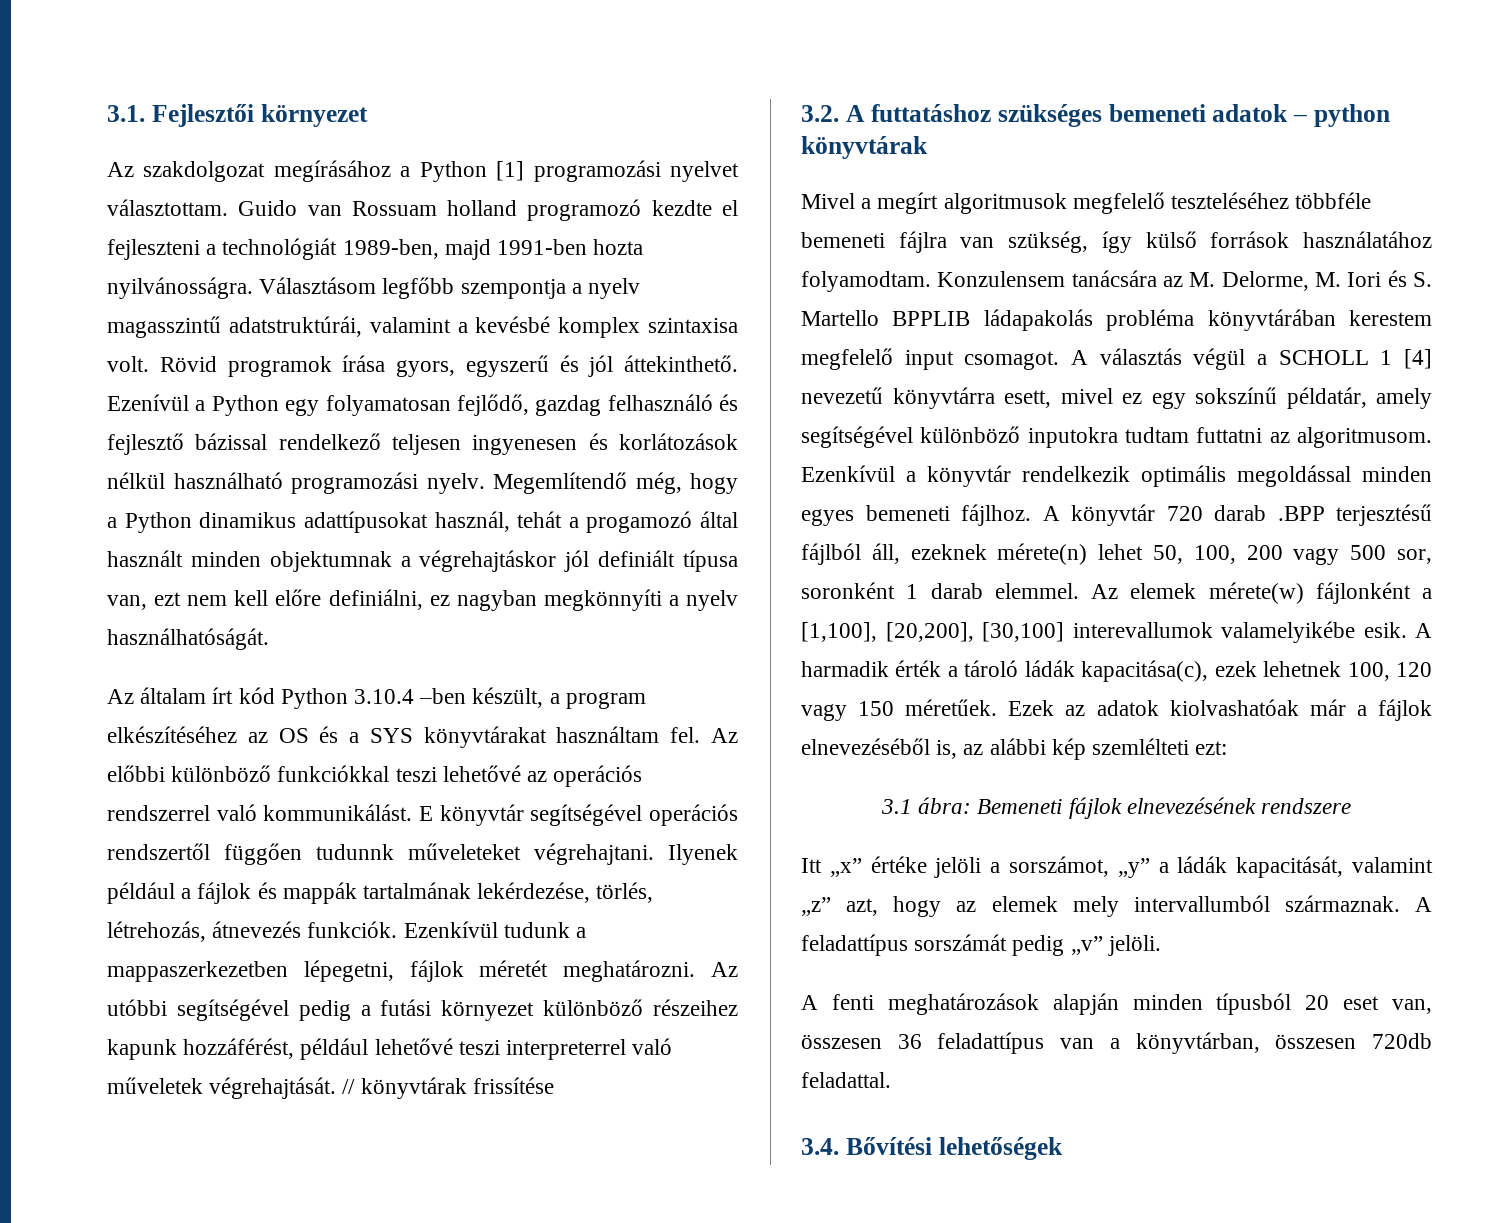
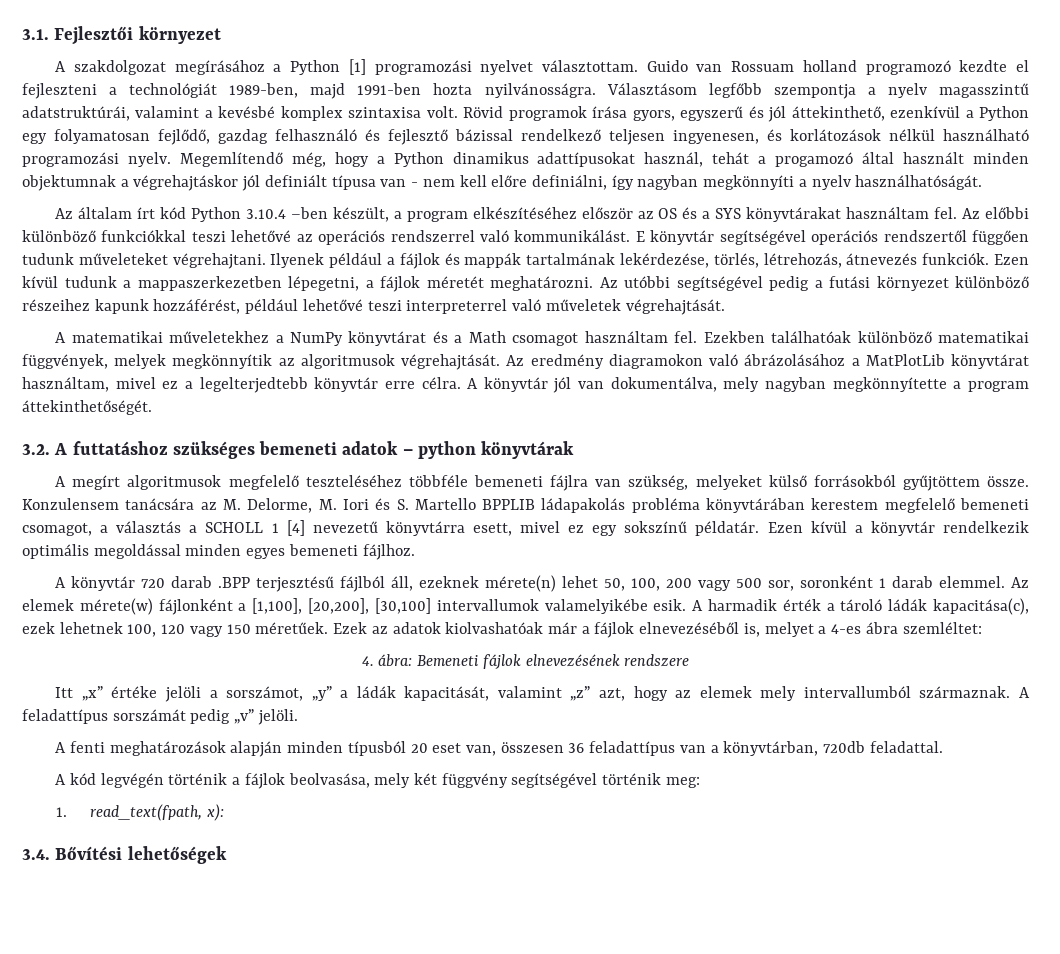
- Az szakdolgozat megírásához a Python [1] programozási nyelvet választottam.
+ A szakdolgozat megírásához a Python [1] programozási nyelvet választottam.
- Rövid programok írása gyors, egyszerű és jól áttekinthető. Ezenívül a Python egy folyamatosan fejlődő, gazdag felhasználó és fejlesztő bázissal rendelkező teljesen ingyenesen és korlátozások nélkül használható programozási nyelv.
+ Rövid programok írása gyors, egyszerű és jól áttekinthető, ezenkívül a Python egy folyamatosan fejlődő, gazdag felhasználó és fejlesztő bázissal rendelkező teljesen ingyenesen, és korlátozások nélkül használható programozási nyelv.
- Megemlítendő még, hogy a Python dinamikus adattípusokat használ, tehát a progamozó által használt minden objektumnak a végrehajtáskor jól definiált típusa van, ezt nem kell előre definiálni, ez nagyban megkönnyíti a nyelv használhatóságát.
+ Megemlítendő még, hogy a Python dinamikus adattípusokat használ, tehát a progamozó által használt minden objektumnak a végrehajtáskor jól definiált típusa van - nem kell előre definiálni, így nagyban megkönnyíti a nyelv használhatóságát.
- Az általam írt kód Python 3.10.4 –ben készült, a program elkészítéséhez az OS és a SYS könyvtárakat használtam fel.
+ Az általam írt kód Python 3.10.4 –ben készült, a program elkészítéséhez először az OS és a SYS könyvtárakat használtam fel.
- E könyvtár segítségével operációs rendszertől függően tudunnk műveleteket végrehajtani.
+ E könyvtár segítségével operációs rendszertől függően tudunk műveleteket végrehajtani.
- Ezenkívül tudunk a mappaszerkezetben lépegetni, fájlok méretét meghatározni.
+ Ezen kívül tudunk a mappaszerkezetben lépegetni, a fájlok méretét meghatározni.
- Az utóbbi segítségével pedig a futási környezet különböző részeihez kapunk hozzáférést, például lehetővé teszi interpreterrel való műveletek végrehajtását. // könyvtárak frissítése
+ Az utóbbi segítségével pedig a futási környezet különböző részeihez kapunk hozzáférést, például lehetővé teszi interpreterrel való műveletek végrehajtását.
+ A matematikai műveletekhez a NumPy könyvtárat és a Math csomagot használtam fel. Ezekben találhatóak különböző matematikai függvények, melyek megkönnyítik az algoritmusok végrehajtását. Az eredmény diagramokon való ábrázolásához a MatPlotLib könyvtárat használtam, mivel ez a legelterjedtebb könyvtár erre célra. A könyvtár jól van dokumentálva, mely nagyban megkönnyítette a program áttekinthetőségét.
- Mivel a megírt algoritmusok megfelelő teszteléséhez többféle bemeneti fájlra van szükség, így külső források használatához folyamodtam.
+ A megírt algoritmusok megfelelő teszteléséhez többféle bemeneti fájlra van szükség, melyeket külső forrásokból gyűjtöttem össze.
- Konzulensem tanácsára az M. Delorme, M. Iori és S. Martello BPPLIB ládapakolás probléma könyvtárában kerestem megfelelő input csomagot. A választás végül a SCHOLL 1 [4] nevezetű könyvtárra esett, mivel ez egy sokszínű példatár, amely segítségével különböző inputokra tudtam futtatni az algoritmusom. Ezenkívül a könyvtár rendelkezik optimális megoldással minden egyes bemeneti fájlhoz. A könyvtár 720 darab .BPP terjesztésű fájlból áll, ezeknek mérete(n) lehet 50, 100, 200 vagy 500 sor, soronként 1 darab elemmel.
+ Konzulensem tanácsára az M. Delorme, M. Iori és S. Martello BPPLIB ládapakolás probléma könyvtárában kerestem megfelelő bemeneti csomagot, a választás a SCHOLL 1 [4] nevezetű könyvtárra esett, mivel ez egy sokszínű példatár. Ezen kívül a könyvtár rendelkezik optimális megoldással minden egyes bemeneti fájlhoz.
+ A könyvtár 720 darab .BPP terjesztésű fájlból áll, ezeknek mérete(n) lehet 50, 100, 200 vagy 500 sor, soronként 1 darab elemmel.
- Az elemek mérete(w) fájlonként a [1,100], [20,200], [30,100] interevallumok valamelyikébe esik.
+ Az elemek mérete(w) fájlonként a [1,100], [20,200], [30,100] intervallumok valamelyikébe esik.
- Ezek az adatok kiolvashatóak már a fájlok elnevezéséből is, az alábbi kép szemlélteti ezt:
- 3.1 ábra: Bemeneti fájlok elnevezésének rendszere
+ Ezek az adatok kiolvashatóak már a fájlok elnevezéséből is, melyet a 4-es ábra szemléltet:
+ 4. ábra: Bemeneti fájlok elnevezésének rendszere
- A fenti meghatározások alapján minden típusból 20 eset van, összesen 36 feladattípus van a könyvtárban, összesen 720db feladattal.
+ A fenti meghatározások alapján minden típusból 20 eset van, összesen 36 feladattípus van a könyvtárban, 720db feladattal.
+ A kód legvégén történik a fájlok beolvasása, mely két függvény segítségével történik meg:
+ 1. read_text(fpath, x):

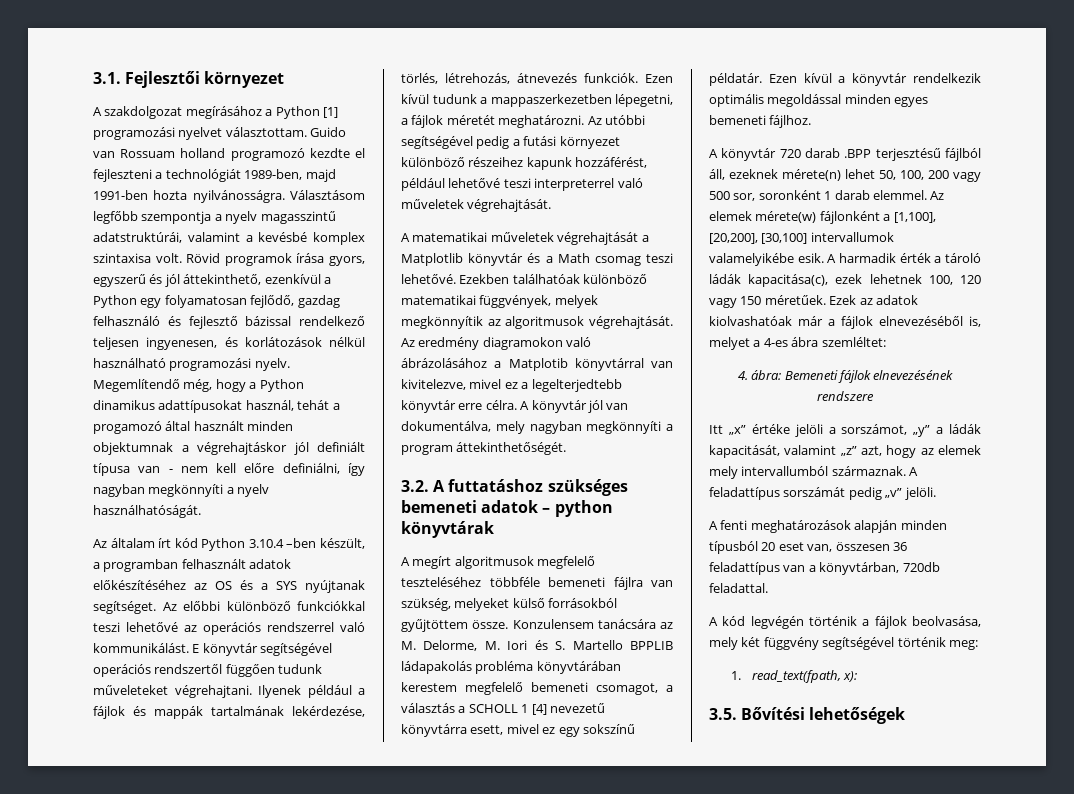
- Az általam írt kód Python 3.10.4 –ben készült, a program elkészítéséhez először az OS és a SYS könyvtárakat használtam fel.
+ Az általam írt kód Python 3.10.4 –ben készült, a programban felhasznált adatok előkészítéséhez az OS és a SYS nyújtanak segítséget.
- A matematikai műveletekhez a NumPy könyvtárat és a Math csomagot használtam fel.
+ A matematikai műveletek végrehajtását a Matplotlib könyvtár és a Math csomag teszi lehetővé.
- Az eredmény diagramokon való ábrázolásához a MatPlotLib könyvtárat használtam, mivel ez a legelterjedtebb könyvtár erre célra.
+ Az eredmény diagramokon való ábrázolásához a Matplotib könyvtárral van kivitelezve, mivel ez a legelterjedtebb könyvtár erre célra.
- A könyvtár jól van dokumentálva, mely nagyban megkönnyítette a program áttekinthetőségét.
+ A könyvtár jól van dokumentálva, mely nagyban megkönnyíti a program áttekinthetőségét.
- 3.4. Bővítési lehetőségek
+ 3.5. Bővítési lehetőségek

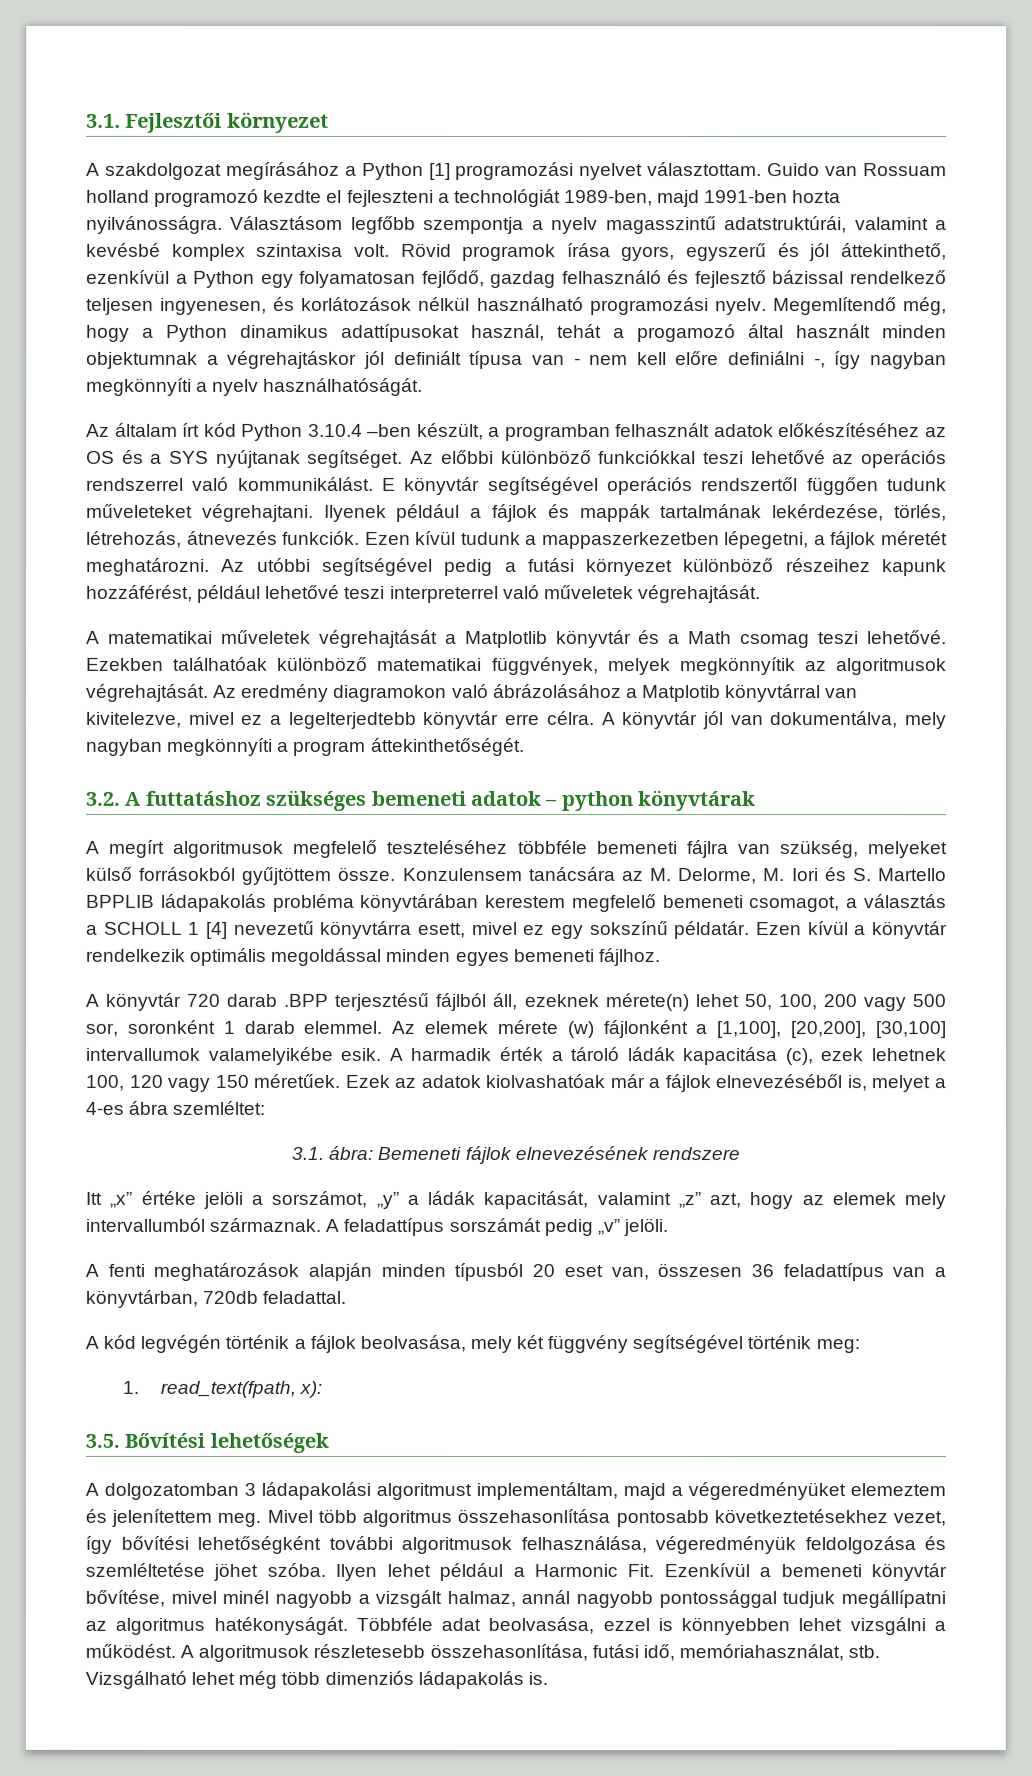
- Megemlítendő még, hogy a Python dinamikus adattípusokat használ, tehát a progamozó által használt minden objektumnak a végrehajtáskor jól definiált típusa van - nem kell előre definiálni, így nagyban megkönnyíti a nyelv használhatóságát.
+ Megemlítendő még, hogy a Python dinamikus adattípusokat használ, tehát a progamozó által használt minden objektumnak a végrehajtáskor jól definiált típusa van - nem kell előre definiálni -, így nagyban megkönnyíti a nyelv használhatóságát.
- Az elemek mérete(w) fájlonként a [1,100], [20,200], [30,100] intervallumok valamelyikébe esik.
+ Az elemek mérete (w) fájlonként a [1,100], [20,200], [30,100] intervallumok valamelyikébe esik.
- A harmadik érték a tároló ládák kapacitása(c), ezek lehetnek 100, 120 vagy 150 méretűek.
+ A harmadik érték a tároló ládák kapacitása (c), ezek lehetnek 100, 120 vagy 150 méretűek.
- 4. ábra: Bemeneti fájlok elnevezésének rendszere
+ 3.1. ábra: Bemeneti fájlok elnevezésének rendszere
+ A dolgozatomban 3 ládapakolási algoritmust implementáltam, majd a végeredményüket elemeztem és jelenítettem meg. Mivel több algoritmus összehasonlítása pontosabb következtetésekhez vezet, így bővítési lehetőségként további algoritmusok felhasználása, végeredményük feldolgozása és szemléltetése jöhet szóba. Ilyen lehet például a Harmonic Fit. Ezenkívül a bemeneti könyvtár bővítése, mivel minél nagyobb a vizsgált halmaz, annál nagyobb pontossággal tudjuk megállípatni az algoritmus hatékonyságát. Többféle adat beolvasása, ezzel is könnyebben lehet vizsgálni a működést. A algoritmusok részletesebb összehasonlítása, futási idő, memóriahasználat, stb. Vizsgálható lehet még több dimenziós ládapakolás is.

